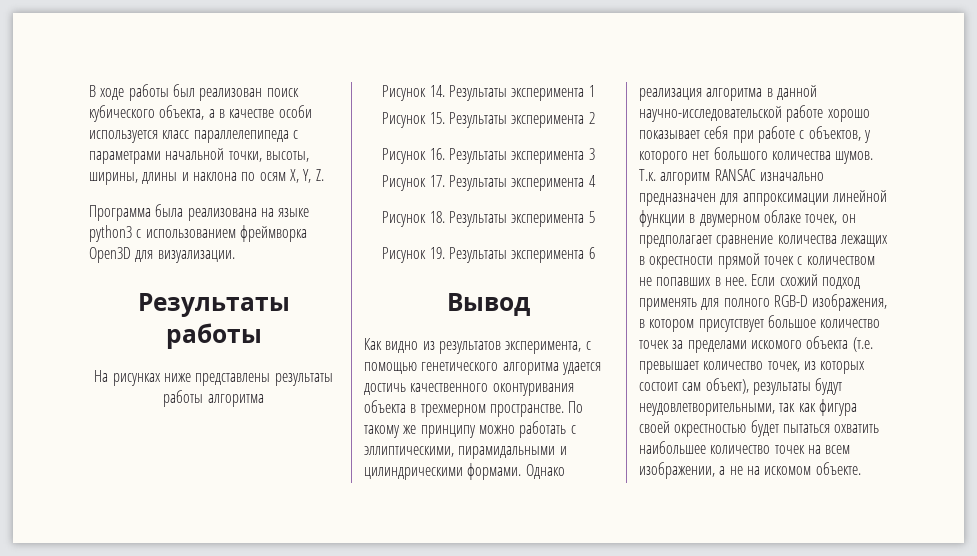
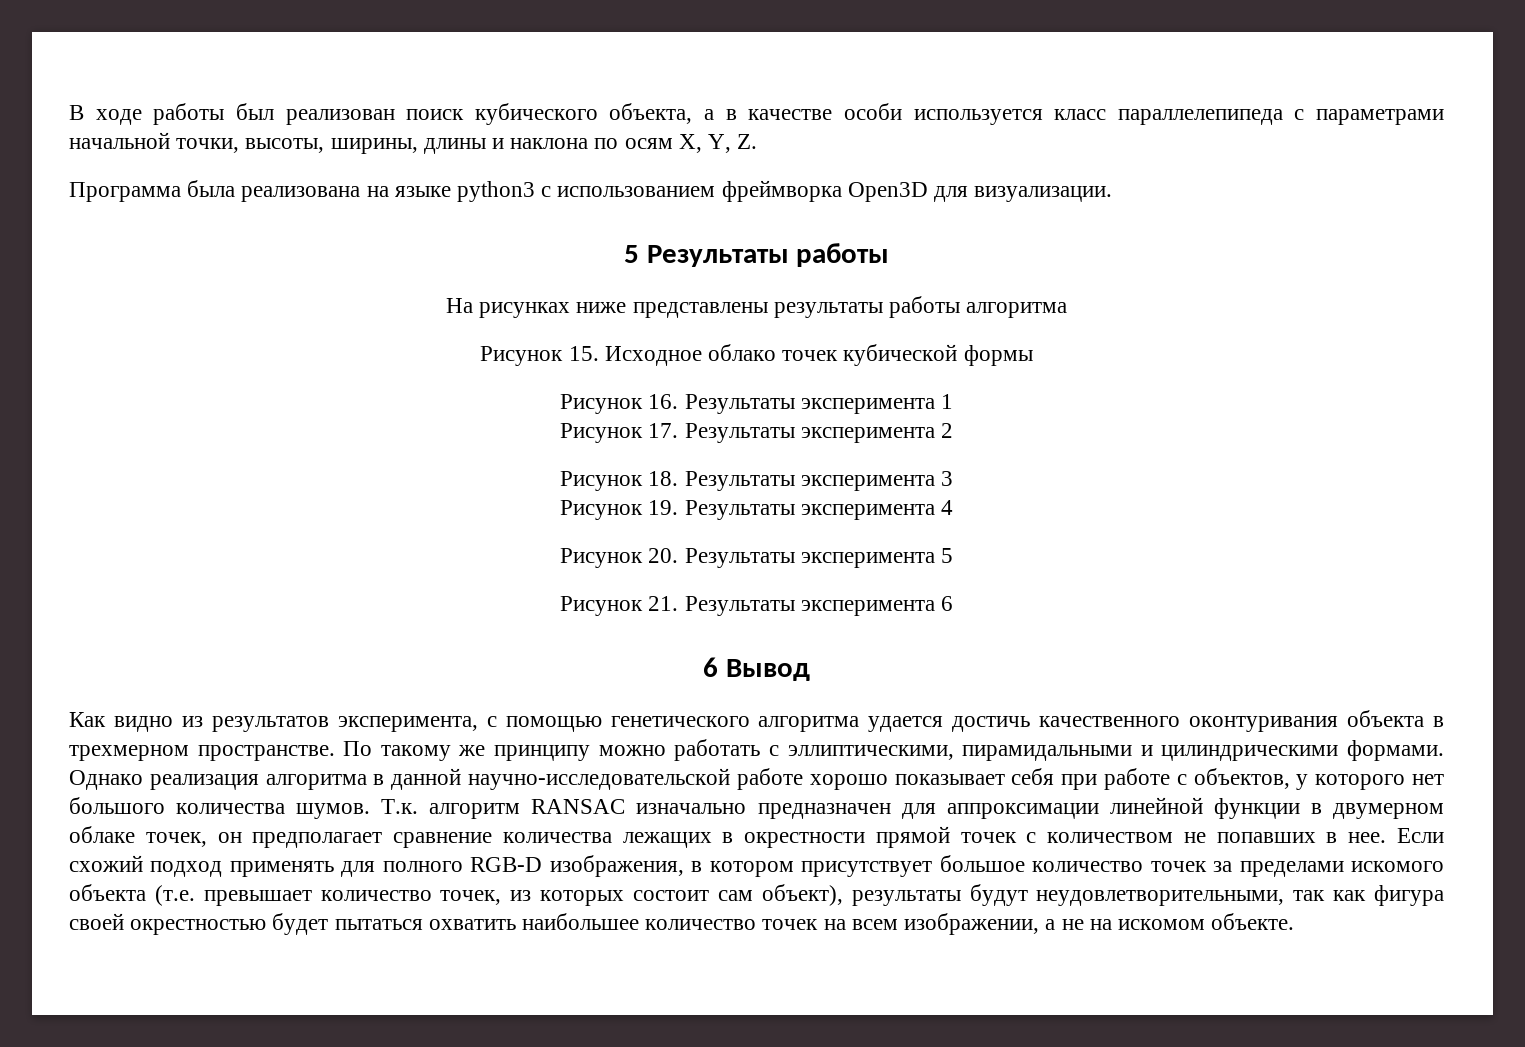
- Результаты работы
+ 5 Результаты работы
- Рисунок 14. Результаты эксперимента 1
+ Рисунок 15. Исходное облако точек кубической формы
+ Рисунок 16. Результаты эксперимента 1
- Рисунок 15. Результаты эксперимента 2
+ Рисунок 17. Результаты эксперимента 2
- Рисунок 16. Результаты эксперимента 3
+ Рисунок 18. Результаты эксперимента 3
- Рисунок 17. Результаты эксперимента 4
+ Рисунок 19. Результаты эксперимента 4
- Рисунок 18. Результаты эксперимента 5
+ Рисунок 20. Результаты эксперимента 5
- Рисунок 19. Результаты эксперимента 6
+ Рисунок 21. Результаты эксперимента 6
- Вывод
+ 6 Вывод

